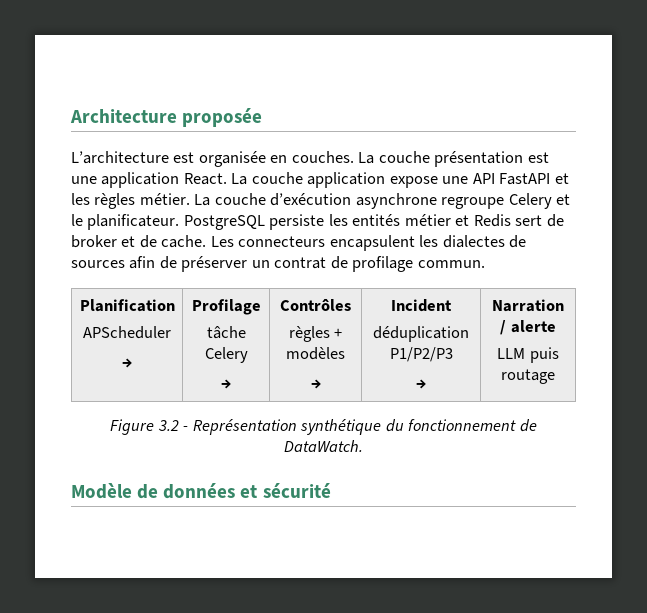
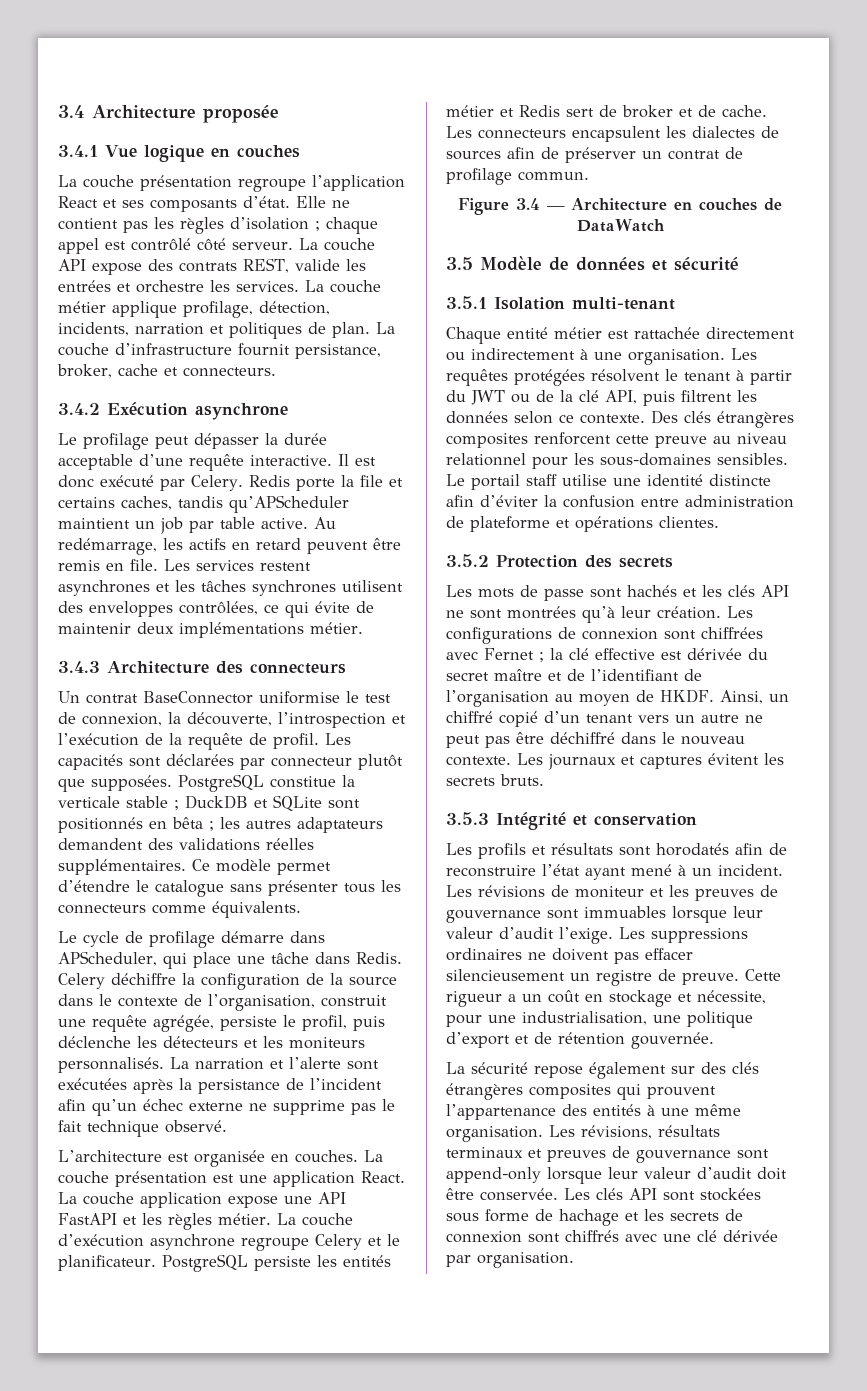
- Architecture proposée
+ 3.4 Architecture proposée
+ 3.4.1 Vue logique en couches
+ La couche présentation regroupe l’application React et ses composants d’état. Elle ne contient pas les règles d’isolation ; chaque appel est contrôlé côté serveur. La couche API expose des contrats REST, valide les entrées et orchestre les services. La couche métier applique profilage, détection, incidents, narration et politiques de plan. La couche d’infrastructure fournit persistance, broker, cache et connecteurs.
+ 3.4.2 Exécution asynchrone
+ Le profilage peut dépasser la durée acceptable d’une requête interactive. Il est donc exécuté par Celery. Redis porte la file et certains caches, tandis qu’APScheduler maintient un job par table active. Au redémarrage, les actifs en retard peuvent être remis en file. Les services restent asynchrones et les tâches synchrones utilisent des enveloppes contrôlées, ce qui évite de maintenir deux implémentations métier.
+ 3.4.3 Architecture des connecteurs
+ Un contrat BaseConnector uniformise le test de connexion, la découverte, l’introspection et l’exécution de la requête de profil. Les capacités sont déclarées par connecteur plutôt que supposées. PostgreSQL constitue la verticale stable ; DuckDB et SQLite sont positionnés en bêta ; les autres adaptateurs demandent des validations réelles supplémentaires. Ce modèle permet d’étendre le catalogue sans présenter tous les connecteurs comme équivalents.
+ Le cycle de profilage démarre dans APScheduler, qui place une tâche dans Redis. Celery déchiffre la configuration de la source dans le contexte de l’organisation, construit une requête agrégée, persiste le profil, puis déclenche les détecteurs et les moniteurs personnalisés. La narration et l’alerte sont exécutées après la persistance de l’incident afin qu’un échec externe ne supprime pas le fait technique observé.
- Planification
- APScheduler
- → | Profilage
- tâche Celery
- → | Contrôles
- règles + modèles
- → | Incident
- déduplication P1/P2/P3
- → | Narration / alerte
- LLM puis routage
- Figure 3.2 - Représentation synthétique du fonctionnement de DataWatch.
- Modèle de données et sécurité
+ Figure 3.4 — Architecture en couches de DataWatch
+ 3.5 Modèle de données et sécurité
+ 3.5.1 Isolation multi-tenant
+ Chaque entité métier est rattachée directement ou indirectement à une organisation. Les requêtes protégées résolvent le tenant à partir du JWT ou de la clé API, puis filtrent les données selon ce contexte. Des clés étrangères composites renforcent cette preuve au niveau relationnel pour les sous-domaines sensibles. Le portail staff utilise une identité distincte afin d’éviter la confusion entre administration de plateforme et opérations clientes.
+ 3.5.2 Protection des secrets
+ Les mots de passe sont hachés et les clés API ne sont montrées qu’à leur création. Les configurations de connexion sont chiffrées avec Fernet ; la clé effective est dérivée du secret maître et de l’identifiant de l’organisation au moyen de HKDF. Ainsi, un chiffré copié d’un tenant vers un autre ne peut pas être déchiffré dans le nouveau contexte. Les journaux et captures évitent les secrets bruts.
+ 3.5.3 Intégrité et conservation
+ Les profils et résultats sont horodatés afin de reconstruire l’état ayant mené à un incident. Les révisions de moniteur et les preuves de gouvernance sont immuables lorsque leur valeur d’audit l’exige. Les suppressions ordinaires ne doivent pas effacer silencieusement un registre de preuve. Cette rigueur a un coût en stockage et nécessite, pour une industrialisation, une politique d’export et de rétention gouvernée.
+ La sécurité repose également sur des clés étrangères composites qui prouvent l’appartenance des entités à une même organisation. Les révisions, résultats terminaux et preuves de gouvernance sont append-only lorsque leur valeur d’audit doit être conservée. Les clés API sont stockées sous forme de hachage et les secrets de connexion sont chiffrés avec une clé dérivée par organisation.

